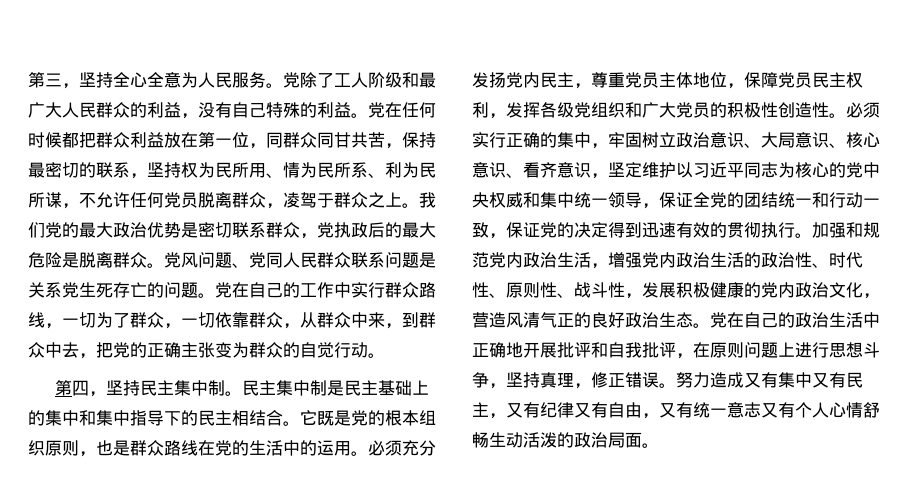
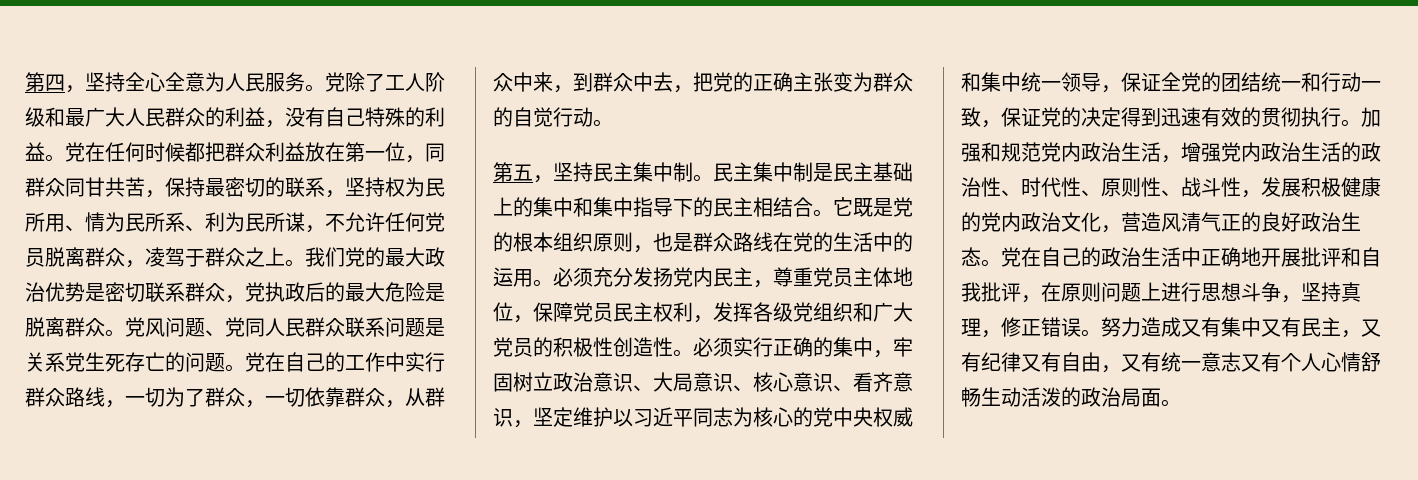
- 第三，坚持全心全意为人民服务。
+ 第四，坚持全心全意为人民服务。
- 第四，坚持民主集中制。
+ 第五，坚持民主集中制。

